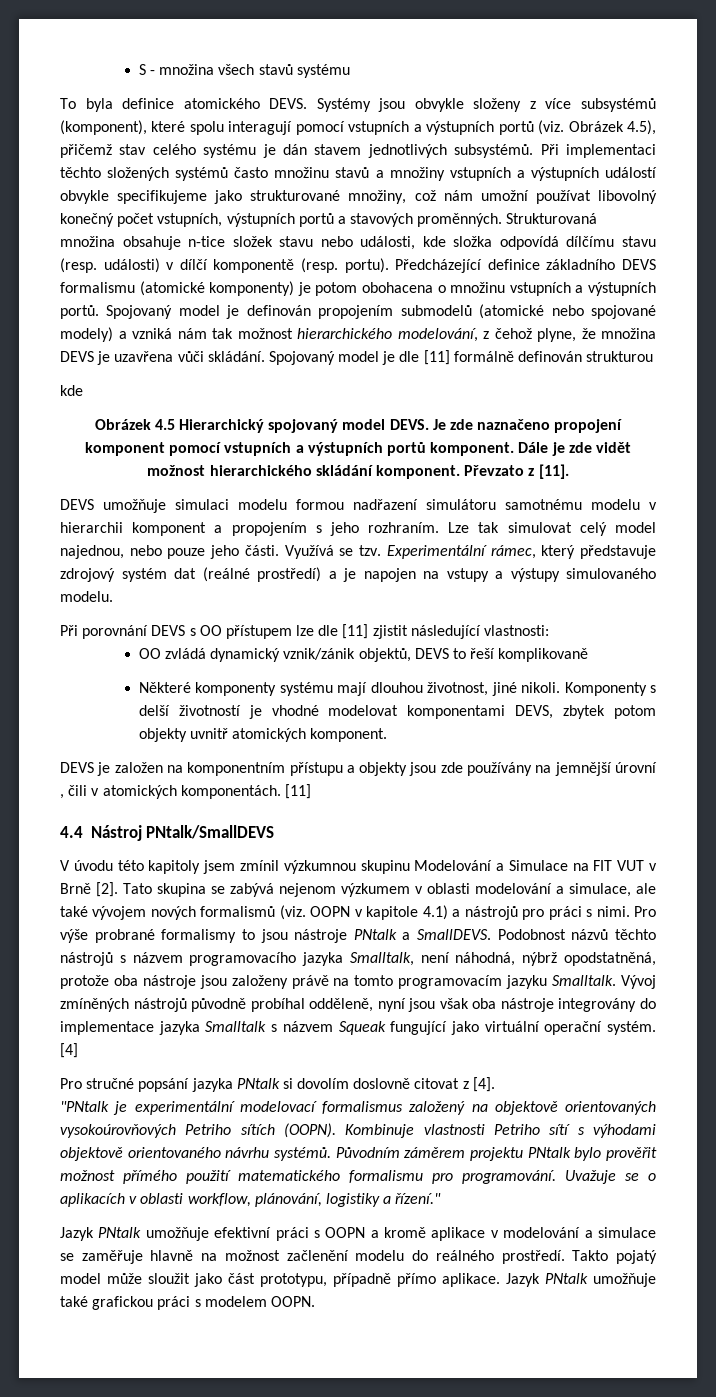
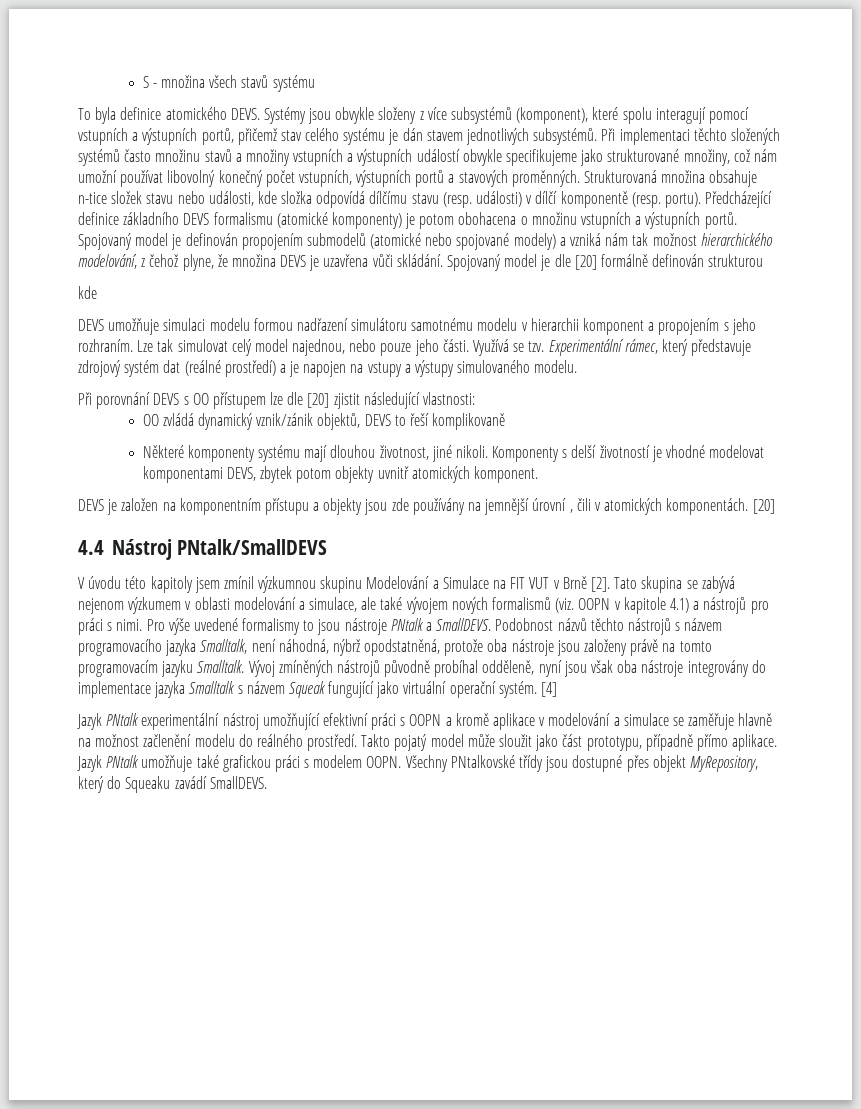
- Systémy jsou obvykle složeny z více subsystémů (komponent), které spolu interagují pomocí vstupních a výstupních portů (viz. Obrázek 4.5), přičemž stav celého systému je dán stavem jednotlivých subsystémů.
+ Systémy jsou obvykle složeny z více subsystémů (komponent), které spolu interagují pomocí vstupních a výstupních portů, přičemž stav celého systému je dán stavem jednotlivých subsystémů.
- Spojovaný model je dle [11] formálně definován strukturou
+ Spojovaný model je dle [20] formálně definován strukturou
- Obrázek 4.5 Hierarchický spojovaný model DEVS. Je zde naznačeno propojení komponent pomocí vstupních a výstupních portů komponent. Dále je zde vidět možnost hierarchického skládání komponent. Převzato z [11].
- Při porovnání DEVS s OO přístupem lze dle [11] zjistit následující vlastnosti:
+ Při porovnání DEVS s OO přístupem lze dle [20] zjistit následující vlastnosti:
- DEVS je založen na komponentním přístupu a objekty jsou zde používány na jemnější úrovní , čili v atomických komponentách. [11]
+ DEVS je založen na komponentním přístupu a objekty jsou zde používány na jemnější úrovní , čili v atomických komponentách. [20]
- Pro výše probrané formalismy to jsou nástroje PNtalk a SmallDEVS.
+ Pro výše uvedené formalismy to jsou nástroje PNtalk a SmallDEVS.
- Pro stručné popsání jazyka PNtalk si dovolím doslovně citovat z [4].
- "PNtalk je experimentální modelovací formalismus založený na objektově orientovaných vysokoúrovňových Petriho sítích (OOPN). Kombinuje vlastnosti Petriho sítí s výhodami objektově orientovaného návrhu systémů. Původním záměrem projektu PNtalk bylo prověřit možnost přímého použití matematického formalismu pro programování. Uvažuje se o aplikacích v oblasti workflow, plánování, logistiky a řízení."
- Jazyk PNtalk umožňuje efektivní práci s OOPN a kromě aplikace v modelování a simulace se zaměřuje hlavně na možnost začlenění modelu do reálného prostředí.
+ Jazyk PNtalk experimentální nástroj umožňující efektivní práci s OOPN a kromě aplikace v modelování a simulace se zaměřuje hlavně na možnost začlenění modelu do reálného prostředí.
+ Všechny PNtalkovské třídy jsou dostupné přes objekt MyRepository, který do Squeaku zavádí SmallDEVS.

